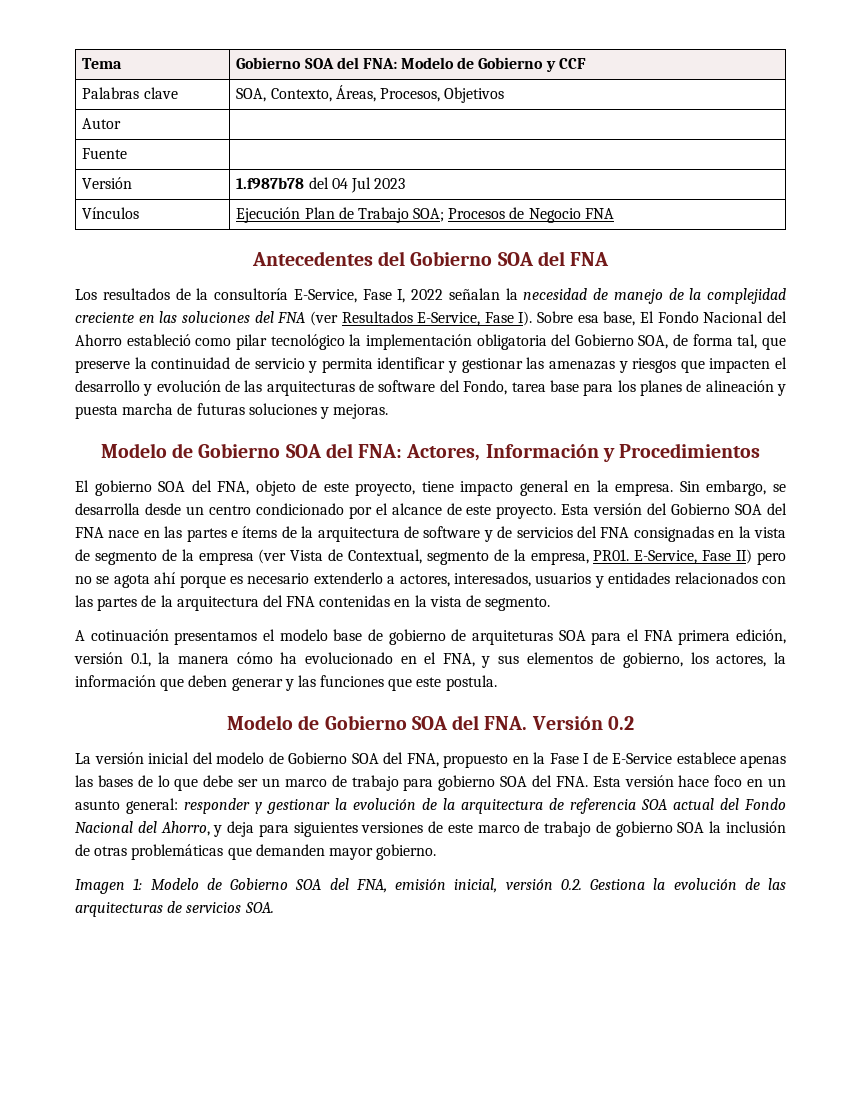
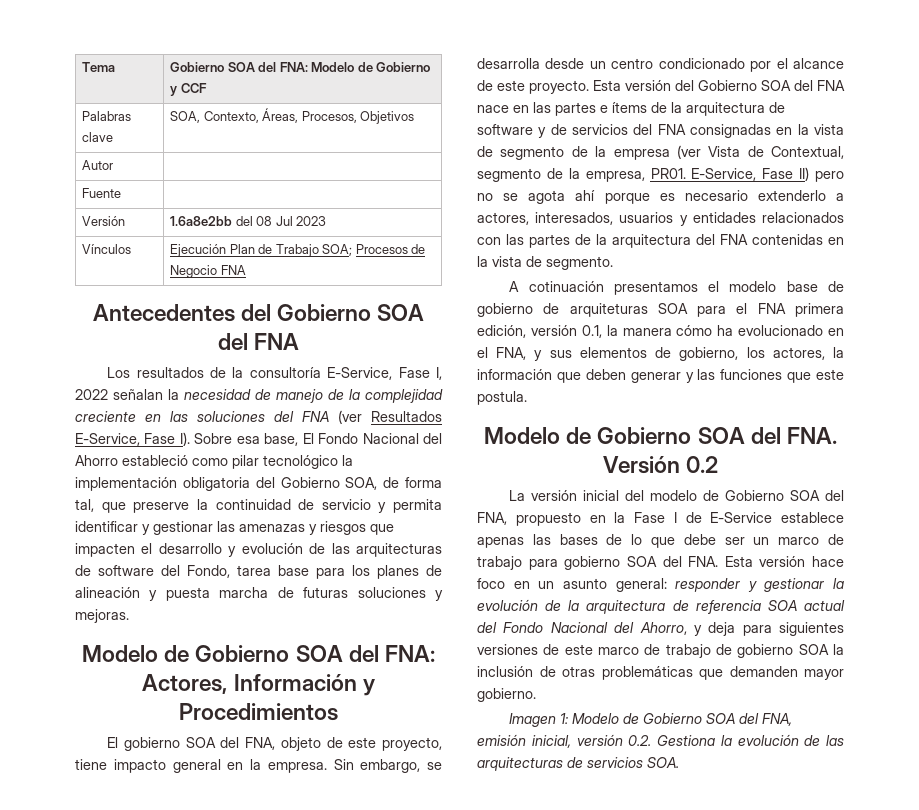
- Versión | 1.f987b78 del 04 Jul 2023
+ Versión | 1.6a8e2bb del 08 Jul 2023

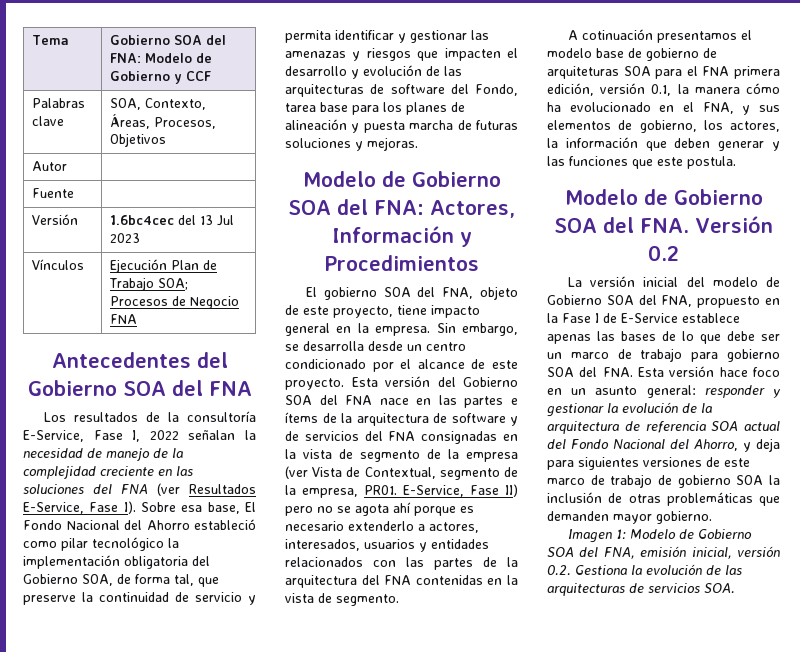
- Versión | 1.6a8e2bb del 08 Jul 2023
+ Versión | 1.6bc4cec del 13 Jul 2023

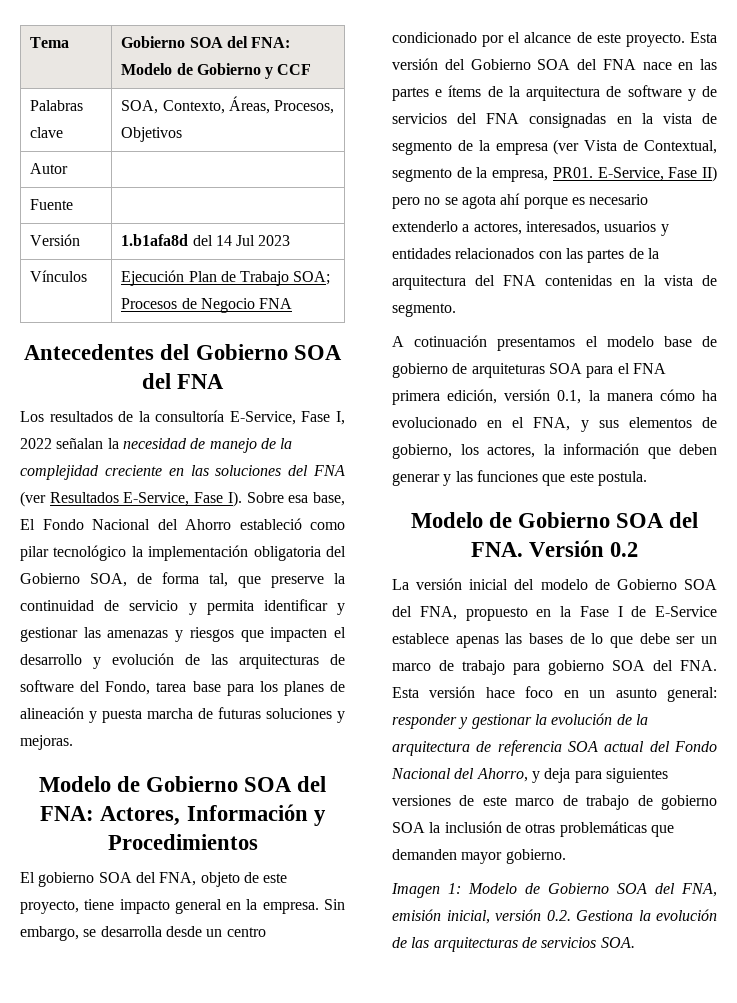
- Versión | 1.6bc4cec del 13 Jul 2023
+ Versión | 1.b1afa8d del 14 Jul 2023

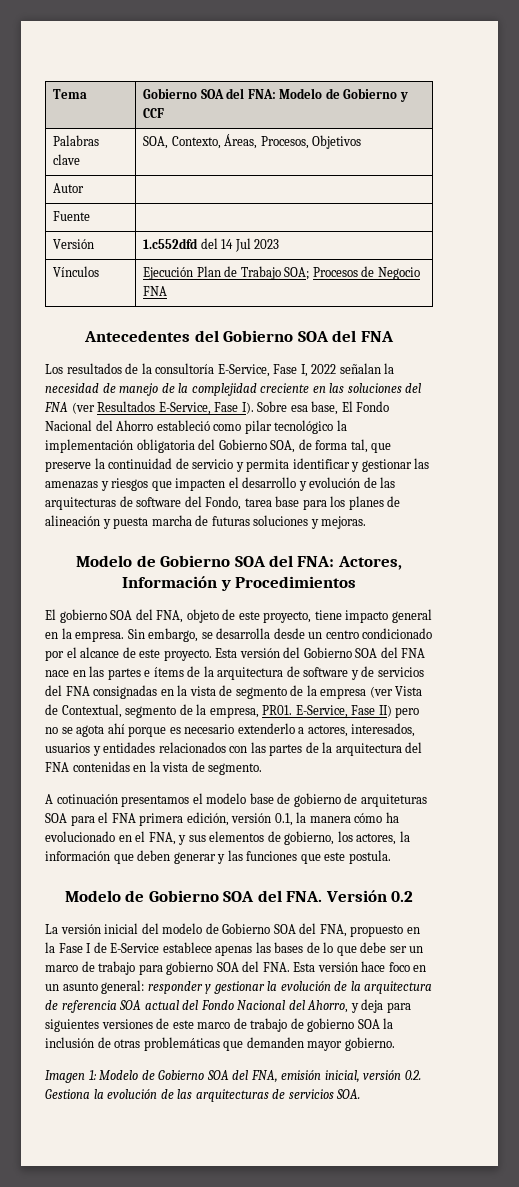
- Versión | 1.b1afa8d del 14 Jul 2023
+ Versión | 1.c552dfd del 14 Jul 2023

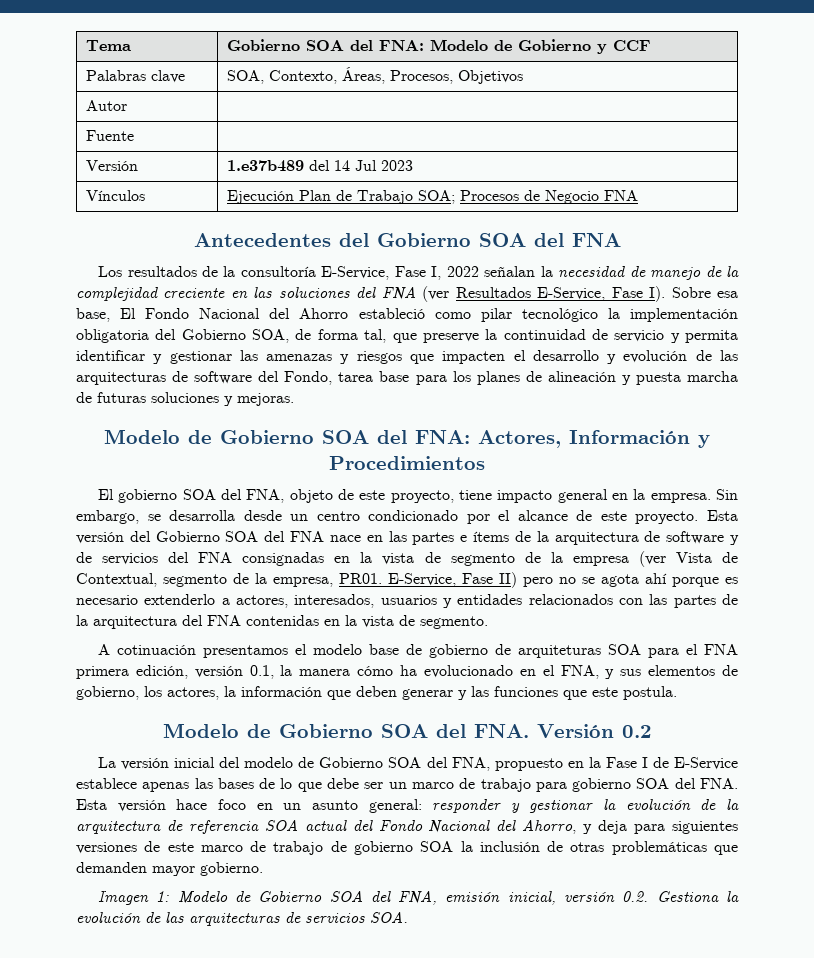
- Versión | 1.c552dfd del 14 Jul 2023
+ Versión | 1.e37b489 del 14 Jul 2023

